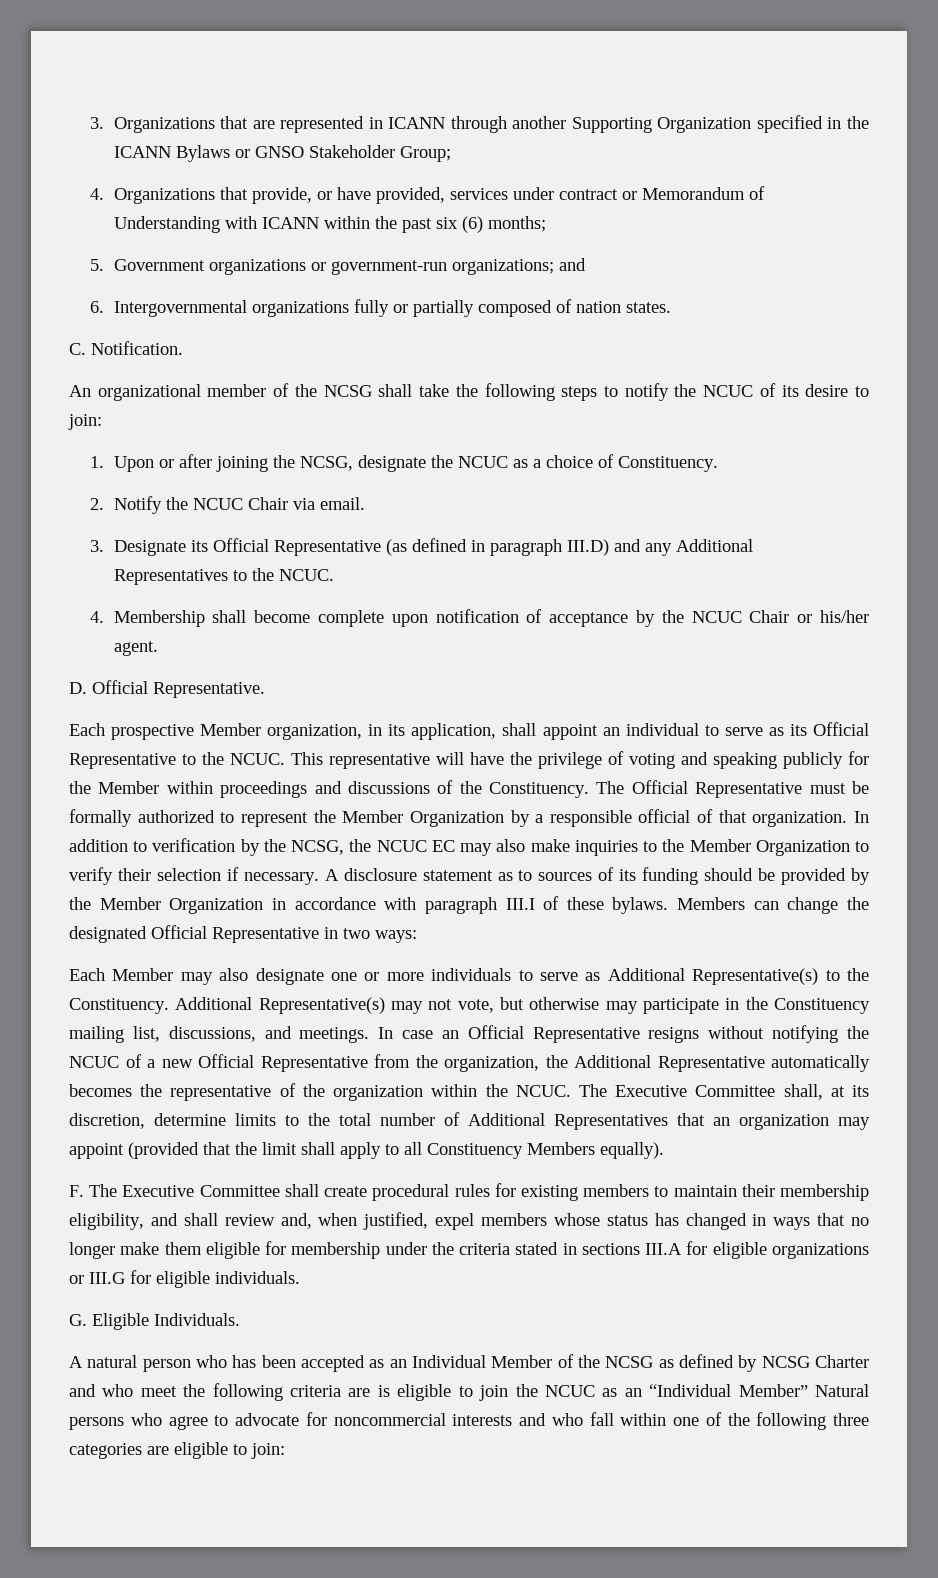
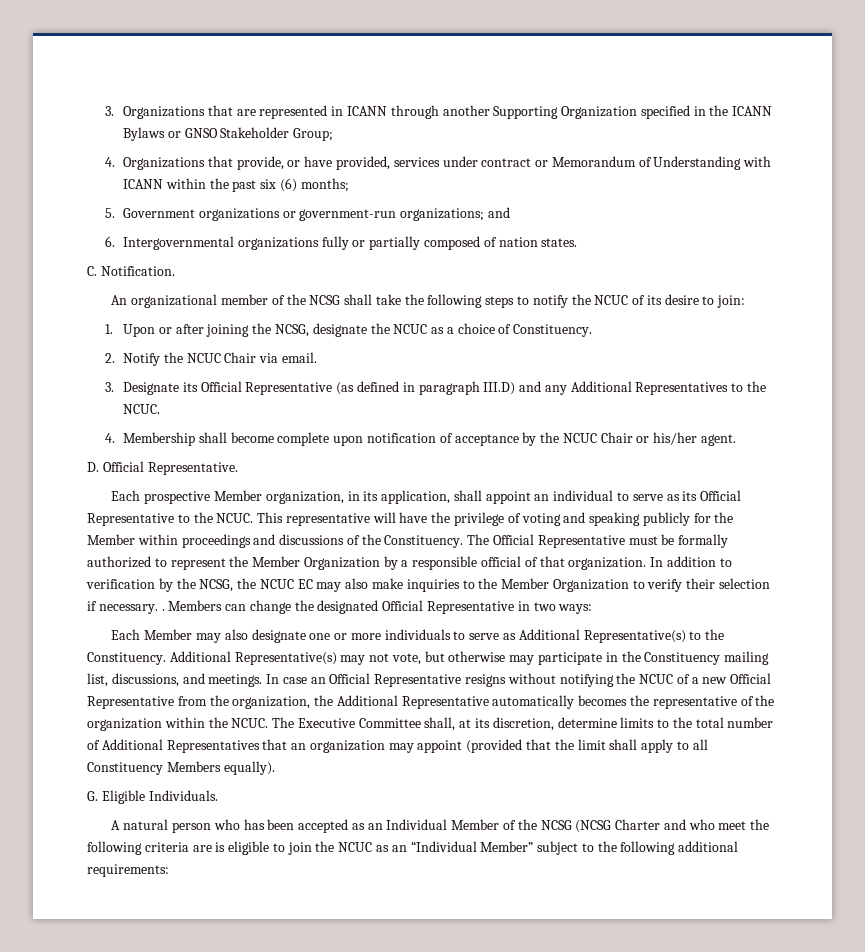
- In addition to verification by the NCSG, the NCUC EC may also make inquiries to the Member Organization to verify their selection if necessary. A disclosure statement as to sources of its funding should be provided by the Member Organization in accordance with paragraph III.I of these bylaws.
+ In addition to verification by the NCSG, the NCUC EC may also make inquiries to the Member Organization to verify their selection if necessary. .
- F. The Executive Committee shall create procedural rules for existing members to maintain their membership eligibility, and shall review and, when justified, expel members whose status has changed in ways that no longer make them eligible for membership under the criteria stated in sections III.A for eligible organizations or III.G for eligible individuals.
- A natural person who has been accepted as an Individual Member of the NCSG as defined by NCSG Charter and who meet the following criteria are is eligible to join the NCUC as an “Individual Member” Natural persons who agree to advocate for noncommercial interests and who fall within one of the following three categories are eligible to join:
+ A natural person who has been accepted as an Individual Member of the NCSG (NCSG Charter and who meet the following criteria are is eligible to join the NCUC as an “Individual Member” subject to the following additional requirements:

